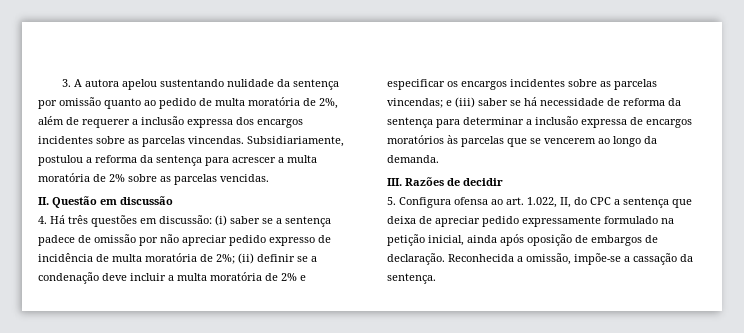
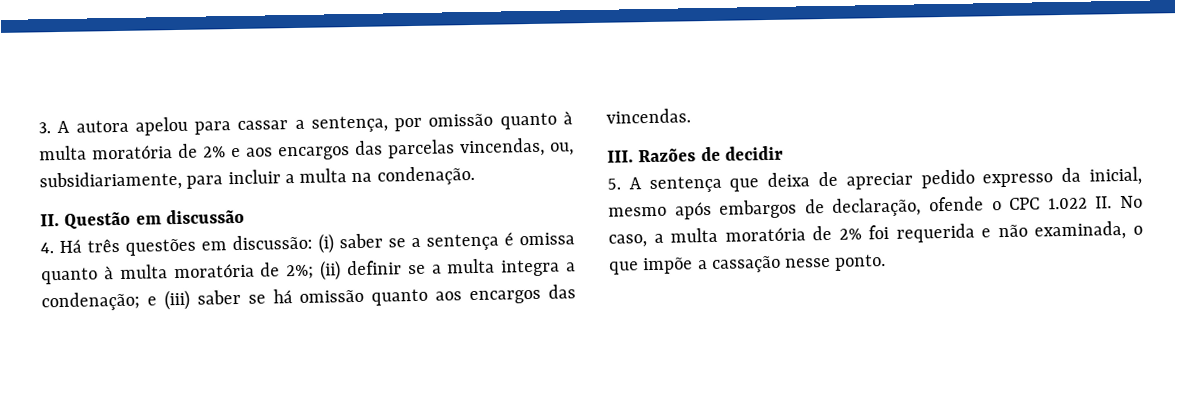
- 3. A autora apelou sustentando nulidade da sentença por omissão quanto ao pedido de multa moratória de 2%, além de requerer a inclusão expressa dos encargos incidentes sobre as parcelas vincendas. Subsidiariamente, postulou a reforma da sentença para acrescer a multa moratória de 2% sobre as parcelas vencidas.
+ 3. A autora apelou para cassar a sentença, por omissão quanto à multa moratória de 2% e aos encargos das parcelas vincendas, ou, subsidiariamente, para incluir a multa na condenação.
- 4. Há três questões em discussão: (i) saber se a sentença padece de omissão por não apreciar pedido expresso de incidência de multa moratória de 2%; (ii) definir se a condenação deve incluir a multa moratória de 2% e especificar os encargos incidentes sobre as parcelas vincendas; e (iii) saber se há necessidade de reforma da sentença para determinar a inclusão expressa de encargos moratórios às parcelas que se vencerem ao longo da demanda.
+ 4. Há três questões em discussão: (i) saber se a sentença é omissa quanto à multa moratória de 2%; (ii) definir se a multa integra a condenação; e (iii) saber se há omissão quanto aos encargos das vincendas.
- 5. Configura ofensa ao art. 1.022, II, do CPC a sentença que deixa de apreciar pedido expressamente formulado na petição inicial, ainda após oposição de embargos de declaração. Reconhecida a omissão, impõe-se a cassação da sentença.
+ 5. A sentença que deixa de apreciar pedido expresso da inicial, mesmo após embargos de declaração, ofende o CPC 1.022 II. No caso, a multa moratória de 2% foi requerida e não examinada, o que impõe a cassação nesse ponto.

